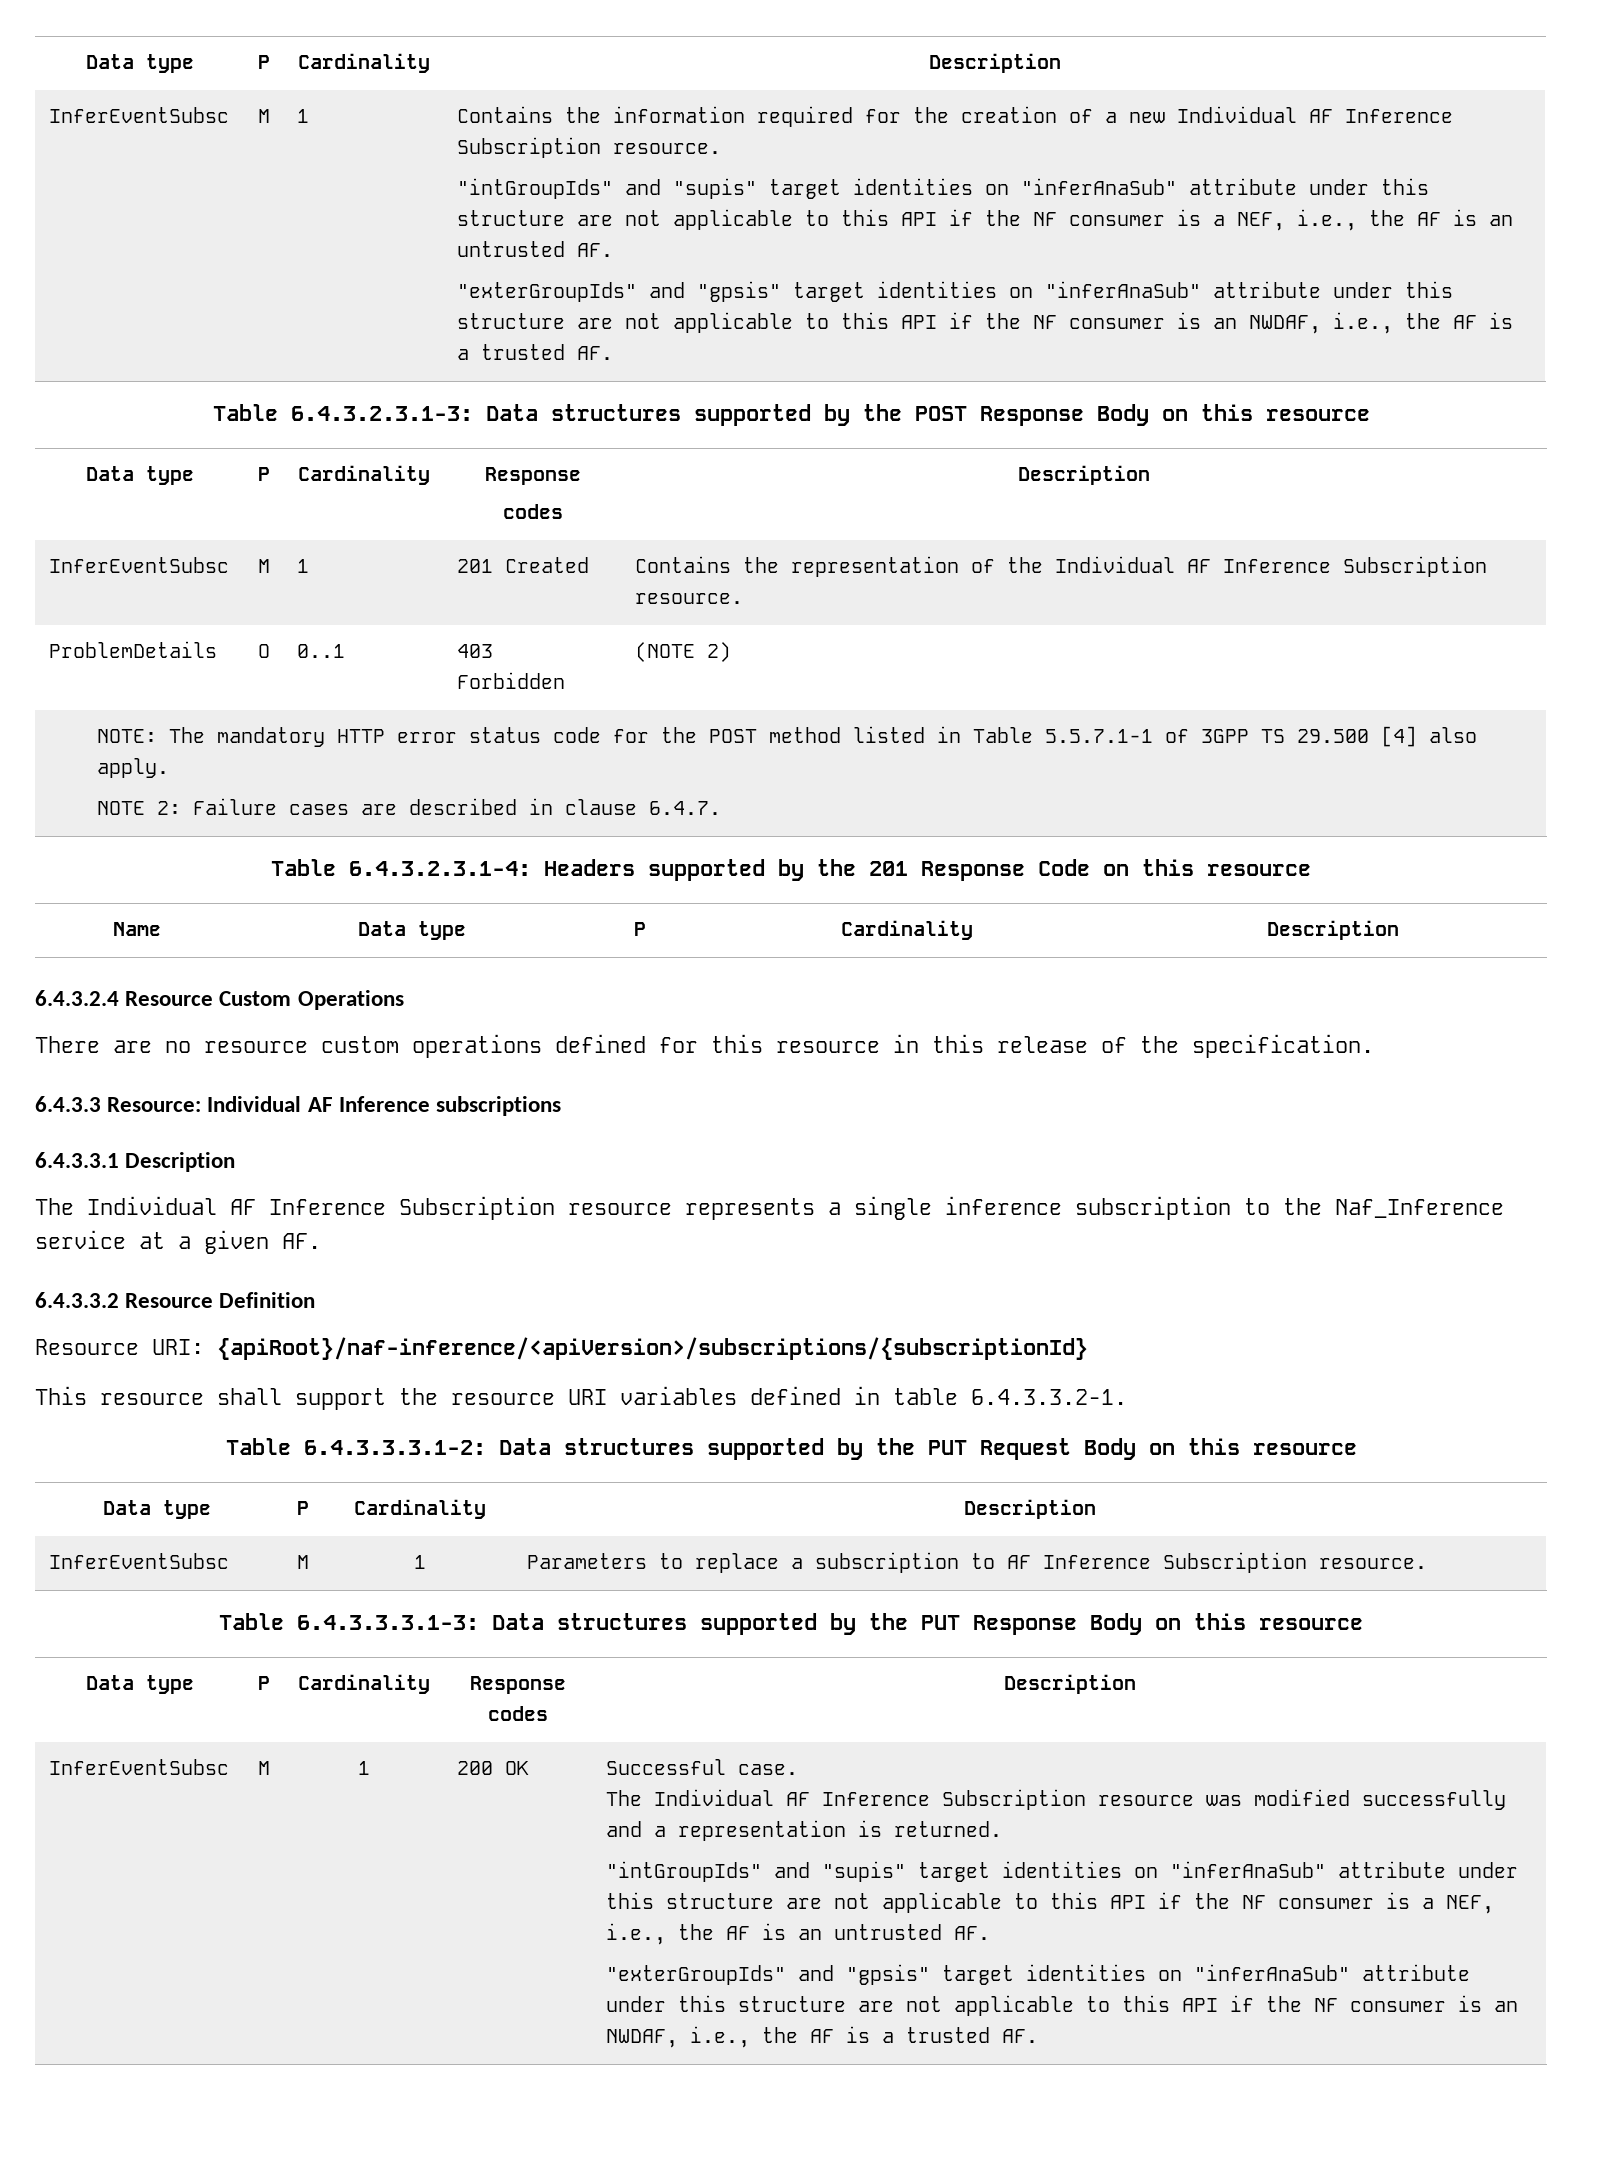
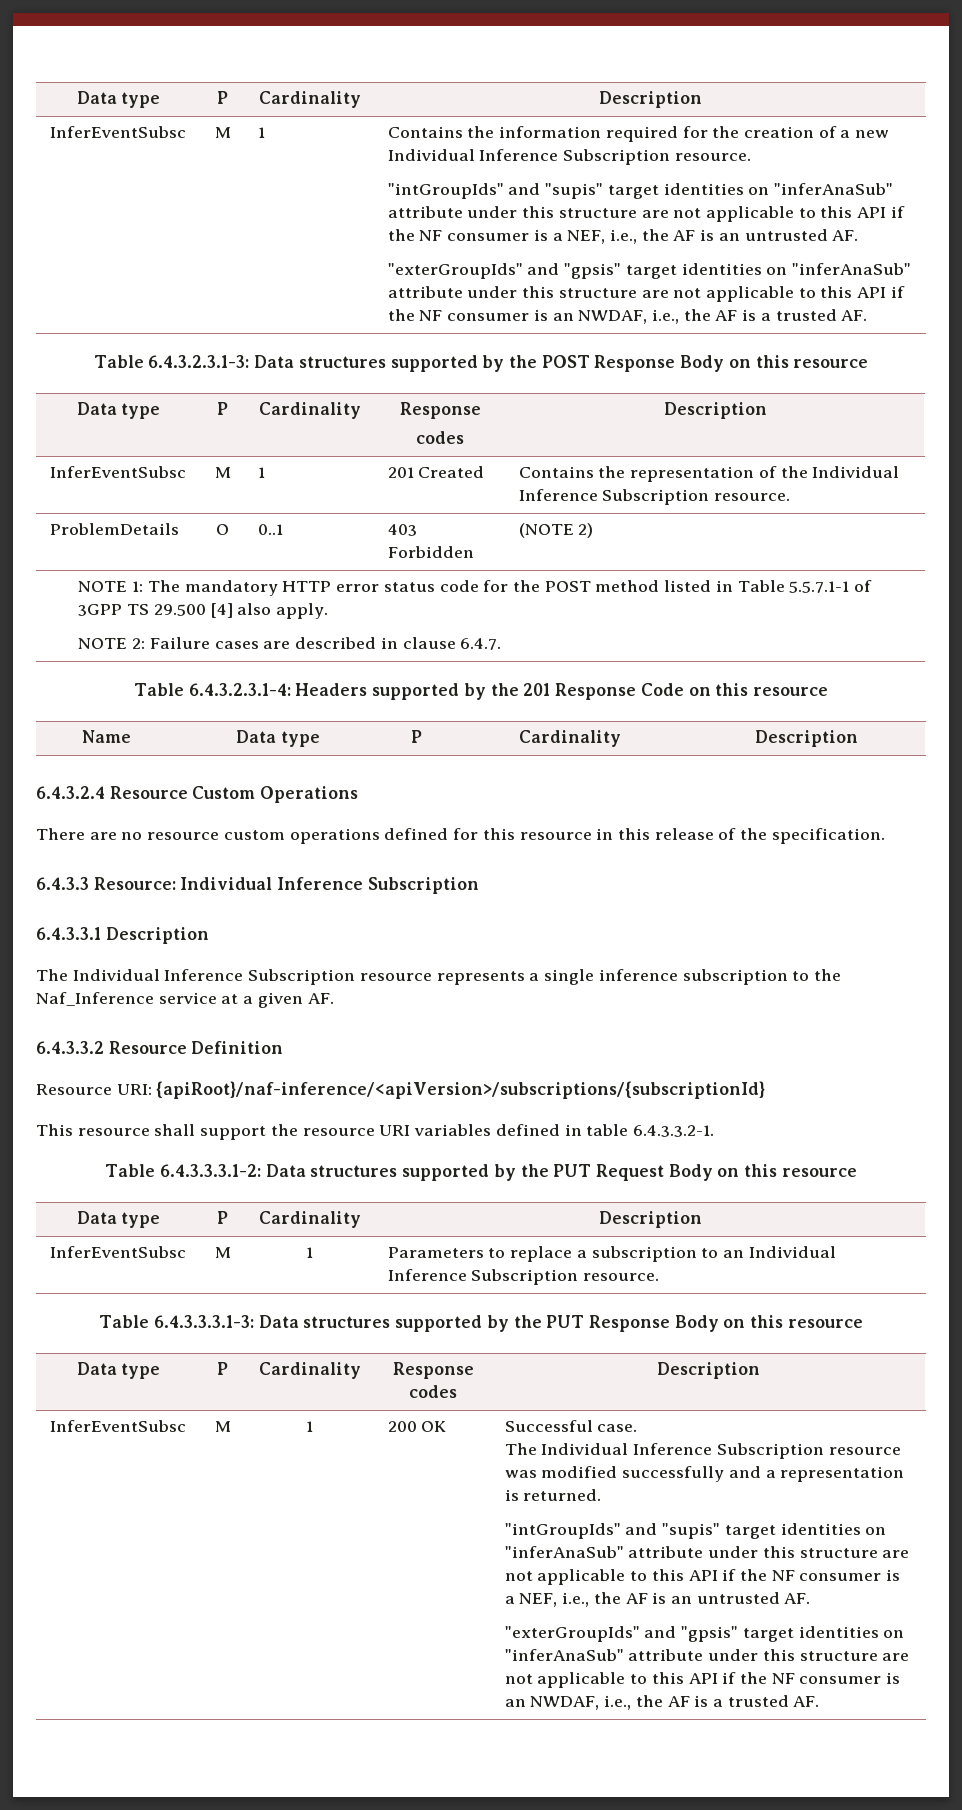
- Contains the information required for the creation of a new Individual AF Inference Subscription resource.
+ Contains the information required for the creation of a new Individual Inference Subscription resource.
- InferEventSubsc | M | 1 | 201 Created | Contains the representation of the Individual AF Inference Subscription resource.
+ InferEventSubsc | M | 1 | 201 Created | Contains the representation of the Individual Inference Subscription resource.
- NOTE: The mandatory HTTP error status code for the POST method listed in Table 5.5.7.1-1 of 3GPP TS 29.500 [4] also apply.
+ NOTE 1: The mandatory HTTP error status code for the POST method listed in Table 5.5.7.1-1 of 3GPP TS 29.500 [4] also apply.
- 6.4.3.3 Resource: Individual AF Inference subscriptions
+ 6.4.3.3 Resource: Individual Inference Subscription
- The Individual AF Inference Subscription resource represents a single inference subscription to the Naf_Inference service at a given AF.
+ The Individual Inference Subscription resource represents a single inference subscription to the Naf_Inference service at a given AF.
- InferEventSubsc | M | 1 | Parameters to replace a subscription to AF Inference Subscription resource.
+ InferEventSubsc | M | 1 | Parameters to replace a subscription to an Individual Inference Subscription resource.
- The Individual AF Inference Subscription resource was modified successfully and a representation is returned.
+ The Individual Inference Subscription resource was modified successfully and a representation is returned.

